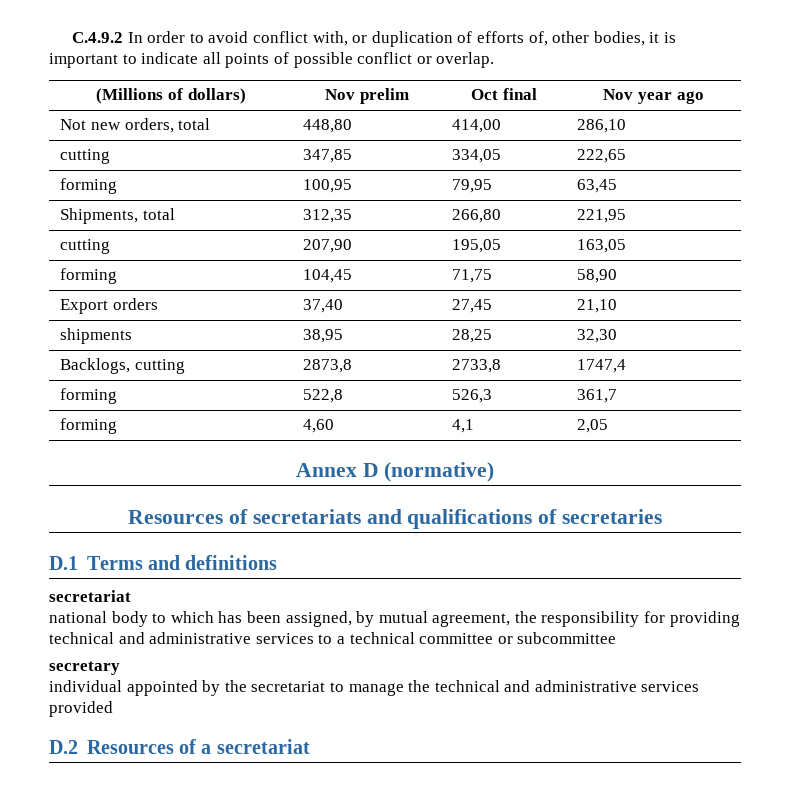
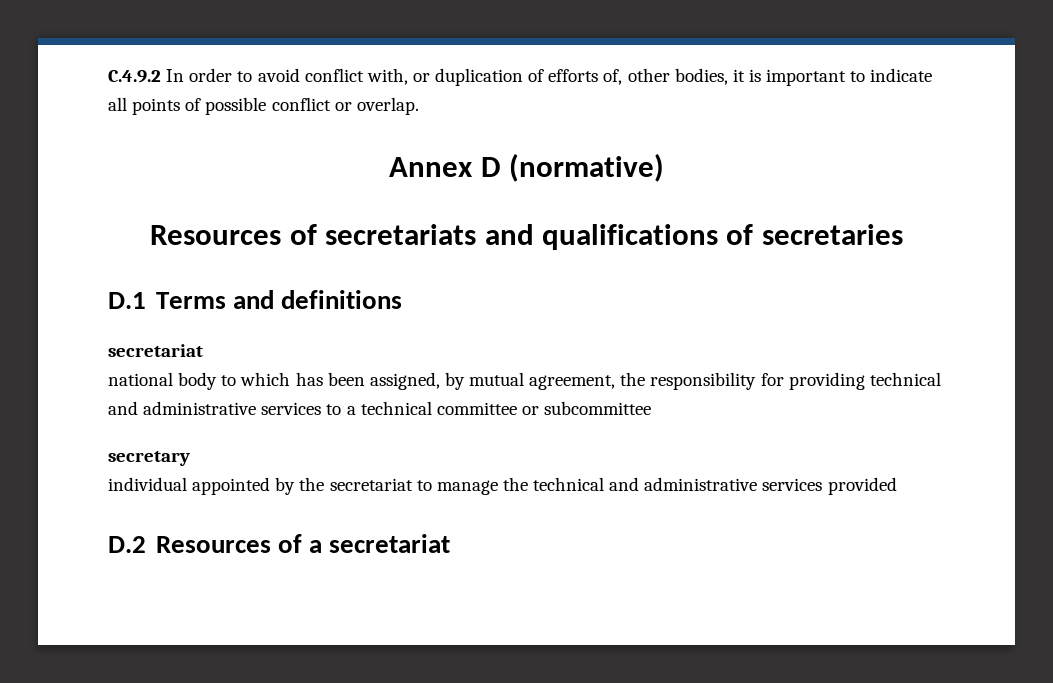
- (Millions of dollars) | Nov prelim | Oct final | Nov year ago
- Not new orders, total | 448,80 | 414,00 | 286,10
- cutting | 347,85 | 334,05 | 222,65
- forming | 100,95 | 79,95 | 63,45
- Shipments, total | 312,35 | 266,80 | 221,95
- cutting | 207,90 | 195,05 | 163,05
- forming | 104,45 | 71,75 | 58,90
- Export orders | 37,40 | 27,45 | 21,10
- shipments | 38,95 | 28,25 | 32,30
- Backlogs, cutting | 2873,8 | 2733,8 | 1747,4
- forming | 522,8 | 526,3 | 361,7
- forming | 4,60 | 4,1 | 2,05

